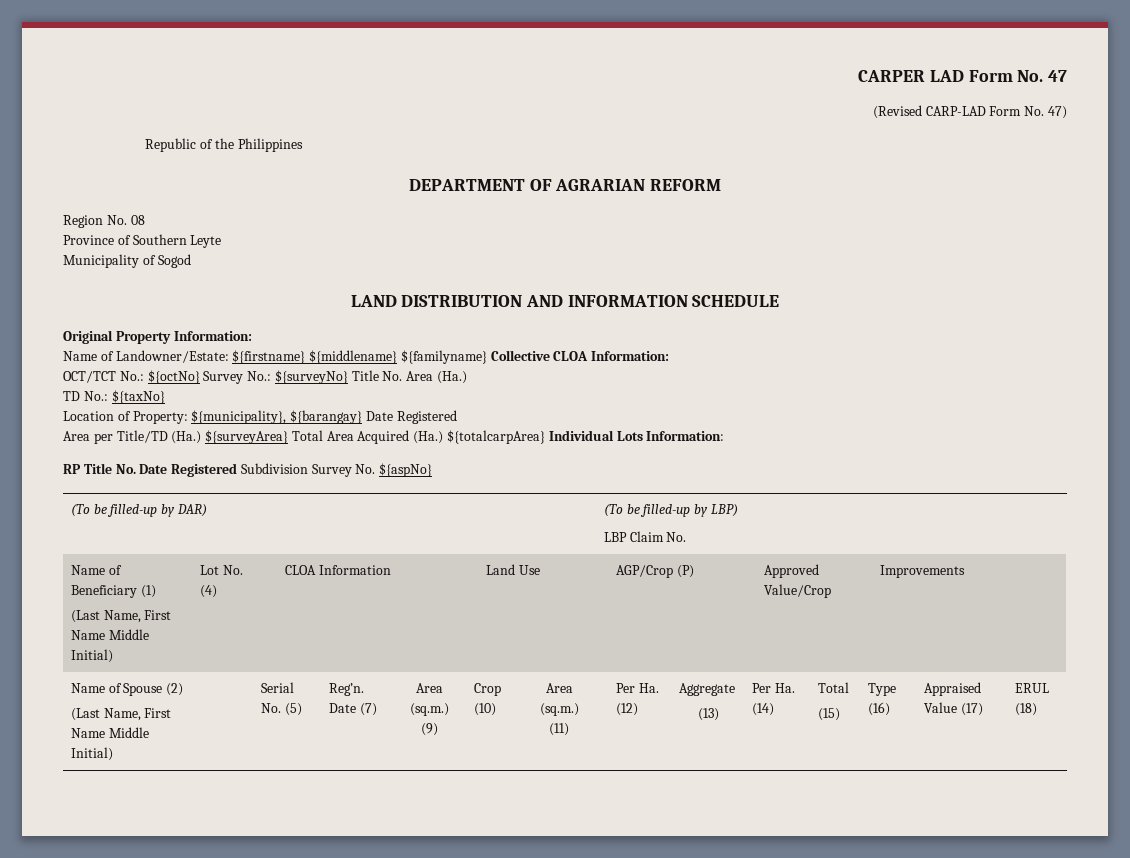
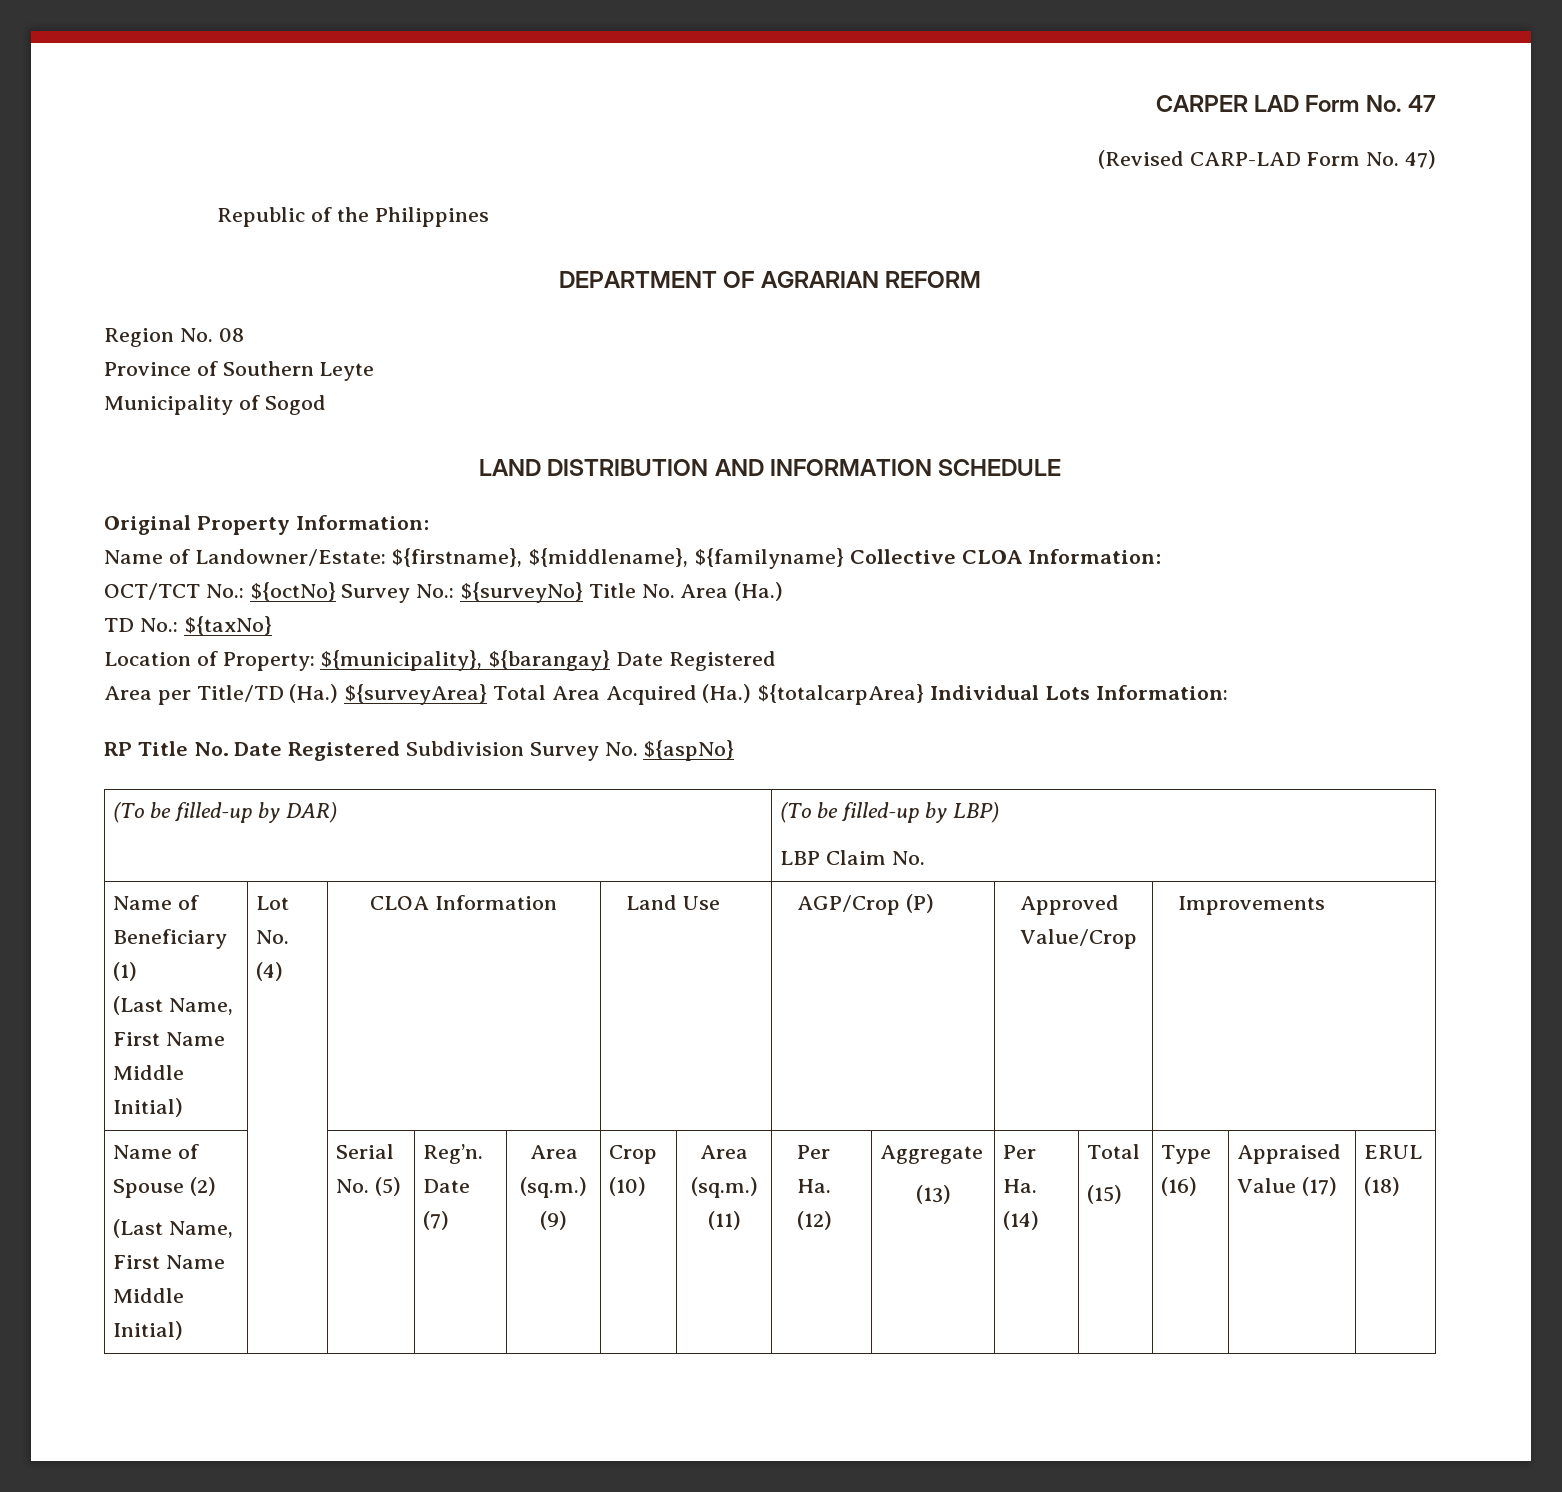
- Name of Landowner/Estate: ${firstname} ${middlename} ${familyname} Collective CLOA Information:
+ Name of Landowner/Estate: ${firstname}, ${middlename}, ${familyname} Collective CLOA Information:

